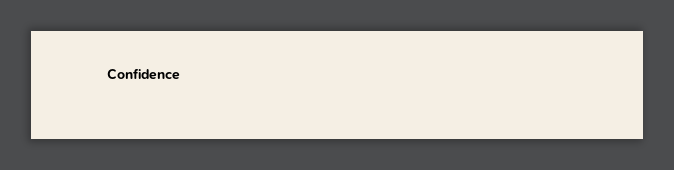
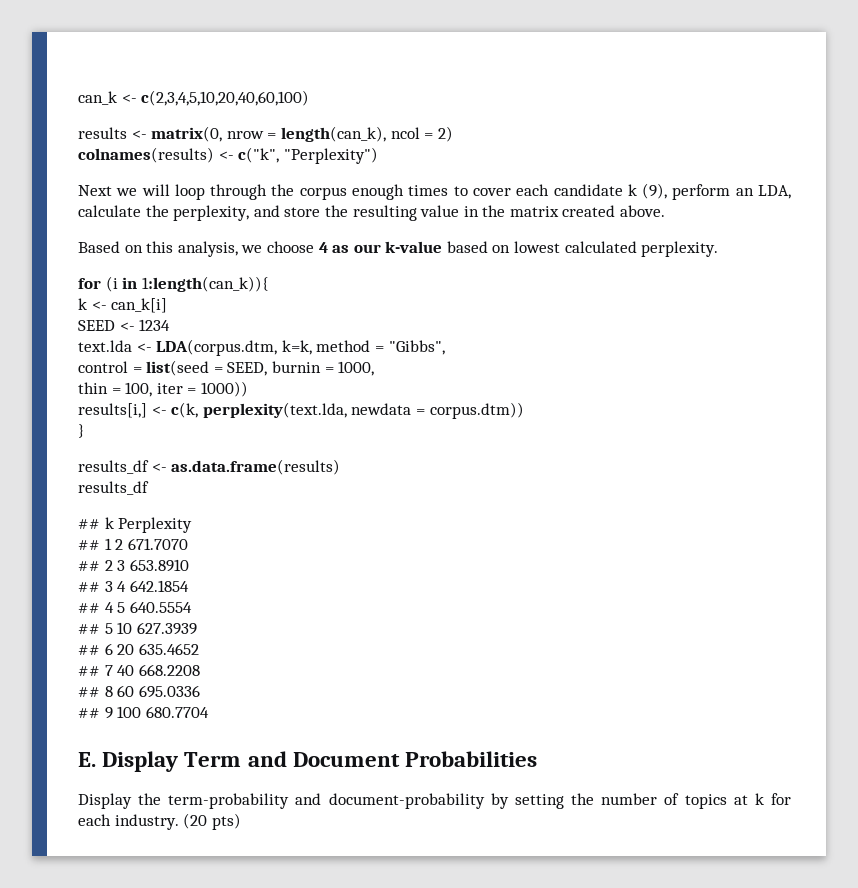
- Confidence
+ can_k <- c(2,3,4,5,10,20,40,60,100)
+ results <- matrix(0, nrow = length(can_k), ncol = 2)
+ colnames(results) <- c("k", "Perplexity")
+ Next we will loop through the corpus enough times to cover each candidate k (9), perform an LDA, calculate the perplexity, and store the resulting value in the matrix created above.
+ Based on this analysis, we choose 4 as our k-value based on lowest calculated perplexity.
+ for (i in 1:length(can_k)){
+ k <- can_k[i]
+ SEED <- 1234
+ text.lda <- LDA(corpus.dtm, k=k, method = "Gibbs",
+ control = list(seed = SEED, burnin = 1000,
+ thin = 100, iter = 1000))
+ results[i,] <- c(k, perplexity(text.lda, newdata = corpus.dtm))
+ }
+ results_df <- as.data.frame(results)
+ results_df
+ ## k Perplexity
+ ## 1 2 671.7070
+ ## 2 3 653.8910
+ ## 3 4 642.1854
+ ## 4 5 640.5554
+ ## 5 10 627.3939
+ ## 6 20 635.4652
+ ## 7 40 668.2208
+ ## 8 60 695.0336
+ ## 9 100 680.7704
+ E. Display Term and Document Probabilities
+ Display the term-probability and document-probability by setting the number of topics at k for each industry. (20 pts)

